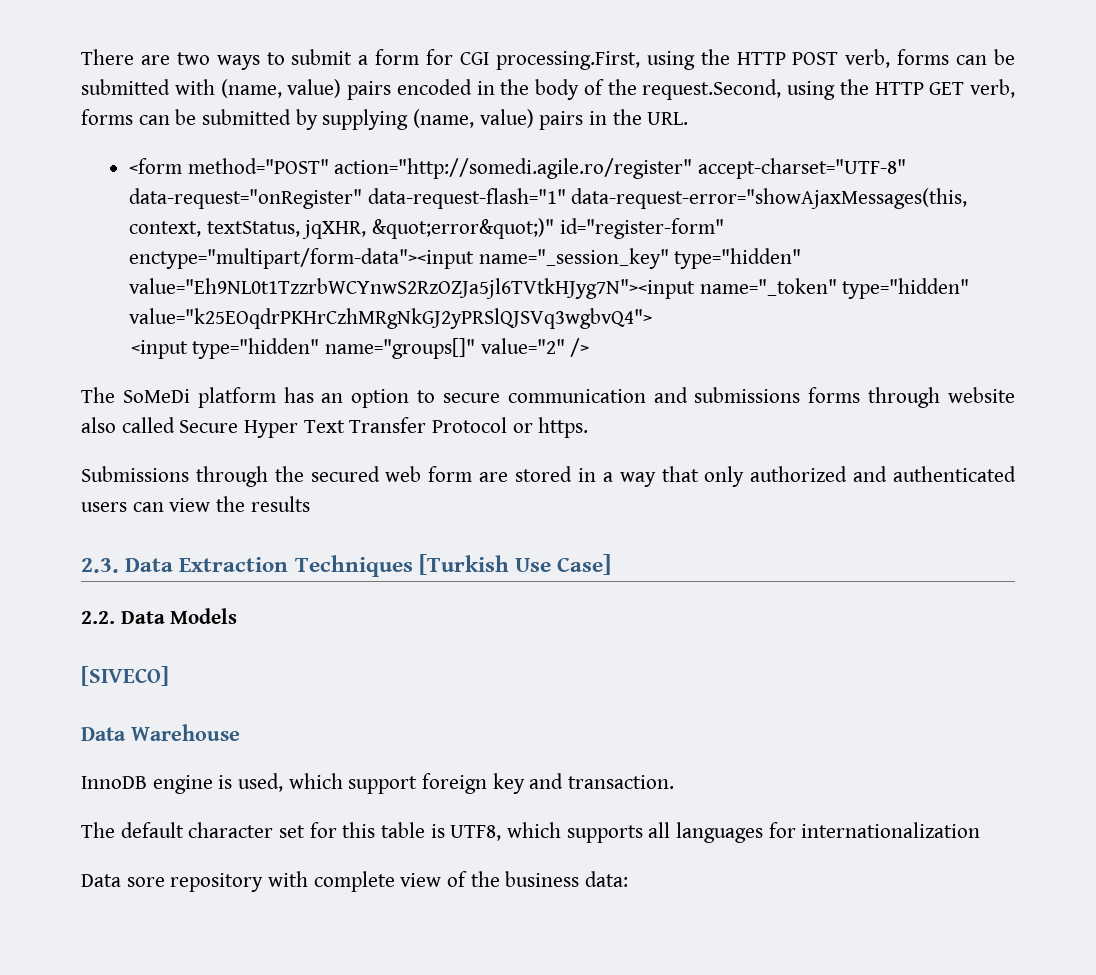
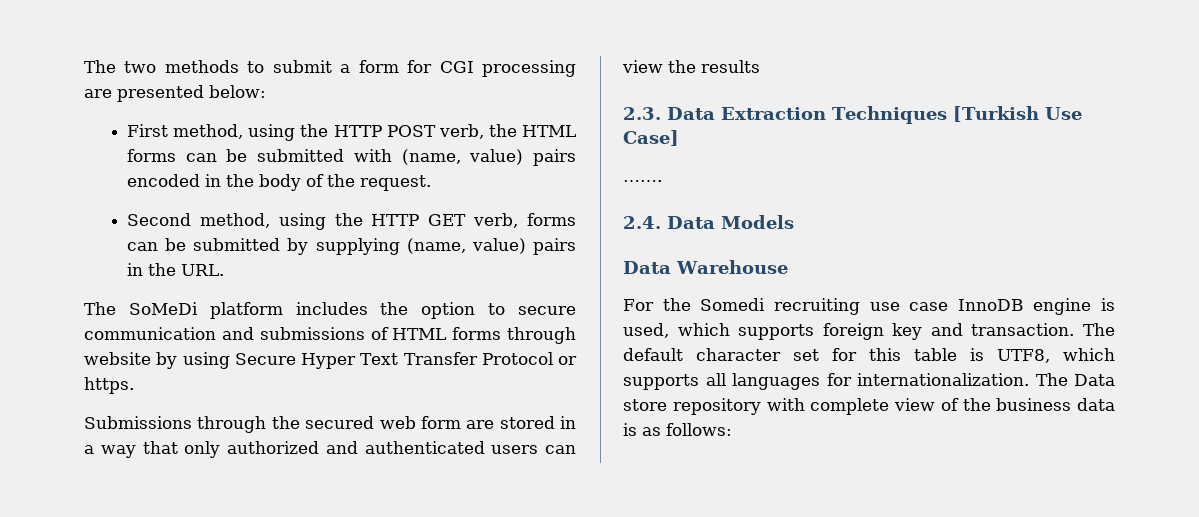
- There are two ways to submit a form for CGI processing.First, using the HTTP POST verb, forms can be submitted with (name, value) pairs encoded in the body of the request.Second, using the HTTP GET verb, forms can be submitted by supplying (name, value) pairs in the URL.
+ The two methods to submit a form for CGI processing are presented below:
+ First method, using the HTTP POST verb, the HTML forms can be submitted with (name, value) pairs encoded in the body of the request.
+ Second method, using the HTTP GET verb, forms can be submitted by supplying (name, value) pairs in the URL.
- <form method="POST" action="http://somedi.agile.ro/register" accept-charset="UTF-8" data-request="onRegister" data-request-flash="1" data-request-error="showAjaxMessages(this, context, textStatus, jqXHR, &quot;error&quot;)" id="register-form" enctype="multipart/form-data"><input name="_session_key" type="hidden" value="Eh9NL0t1TzzrbWCYnwS2RzOZJa5jl6TVtkHJyg7N"><input name="_token" type="hidden" value="k25EOqdrPKHrCzhMRgNkGJ2yPRSlQJSVq3wgbvQ4">
- <input type="hidden" name="groups[]" value="2" />
- The SoMeDi platform has an option to secure communication and submissions forms through website also called Secure Hyper Text Transfer Protocol or https.
+ The SoMeDi platform includes the option to secure communication and submissions of HTML forms through website by using Secure Hyper Text Transfer Protocol or https.
- 2.2. Data Models
+ …….
+ 2.4. Data Models
- [SIVECO]
- InnoDB engine is used, which support foreign key and transaction.
- The default character set for this table is UTF8, which supports all languages for internationalization
- Data sore repository with complete view of the business data:
+ For the Somedi recruiting use case InnoDB engine is used, which supports foreign key and transaction. The default character set for this table is UTF8, which supports all languages for internationalization. The Data store repository with complete view of the business data is as follows:

